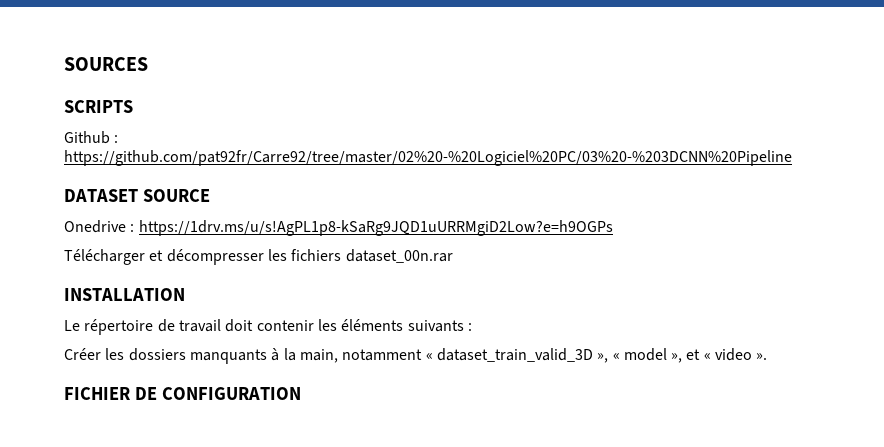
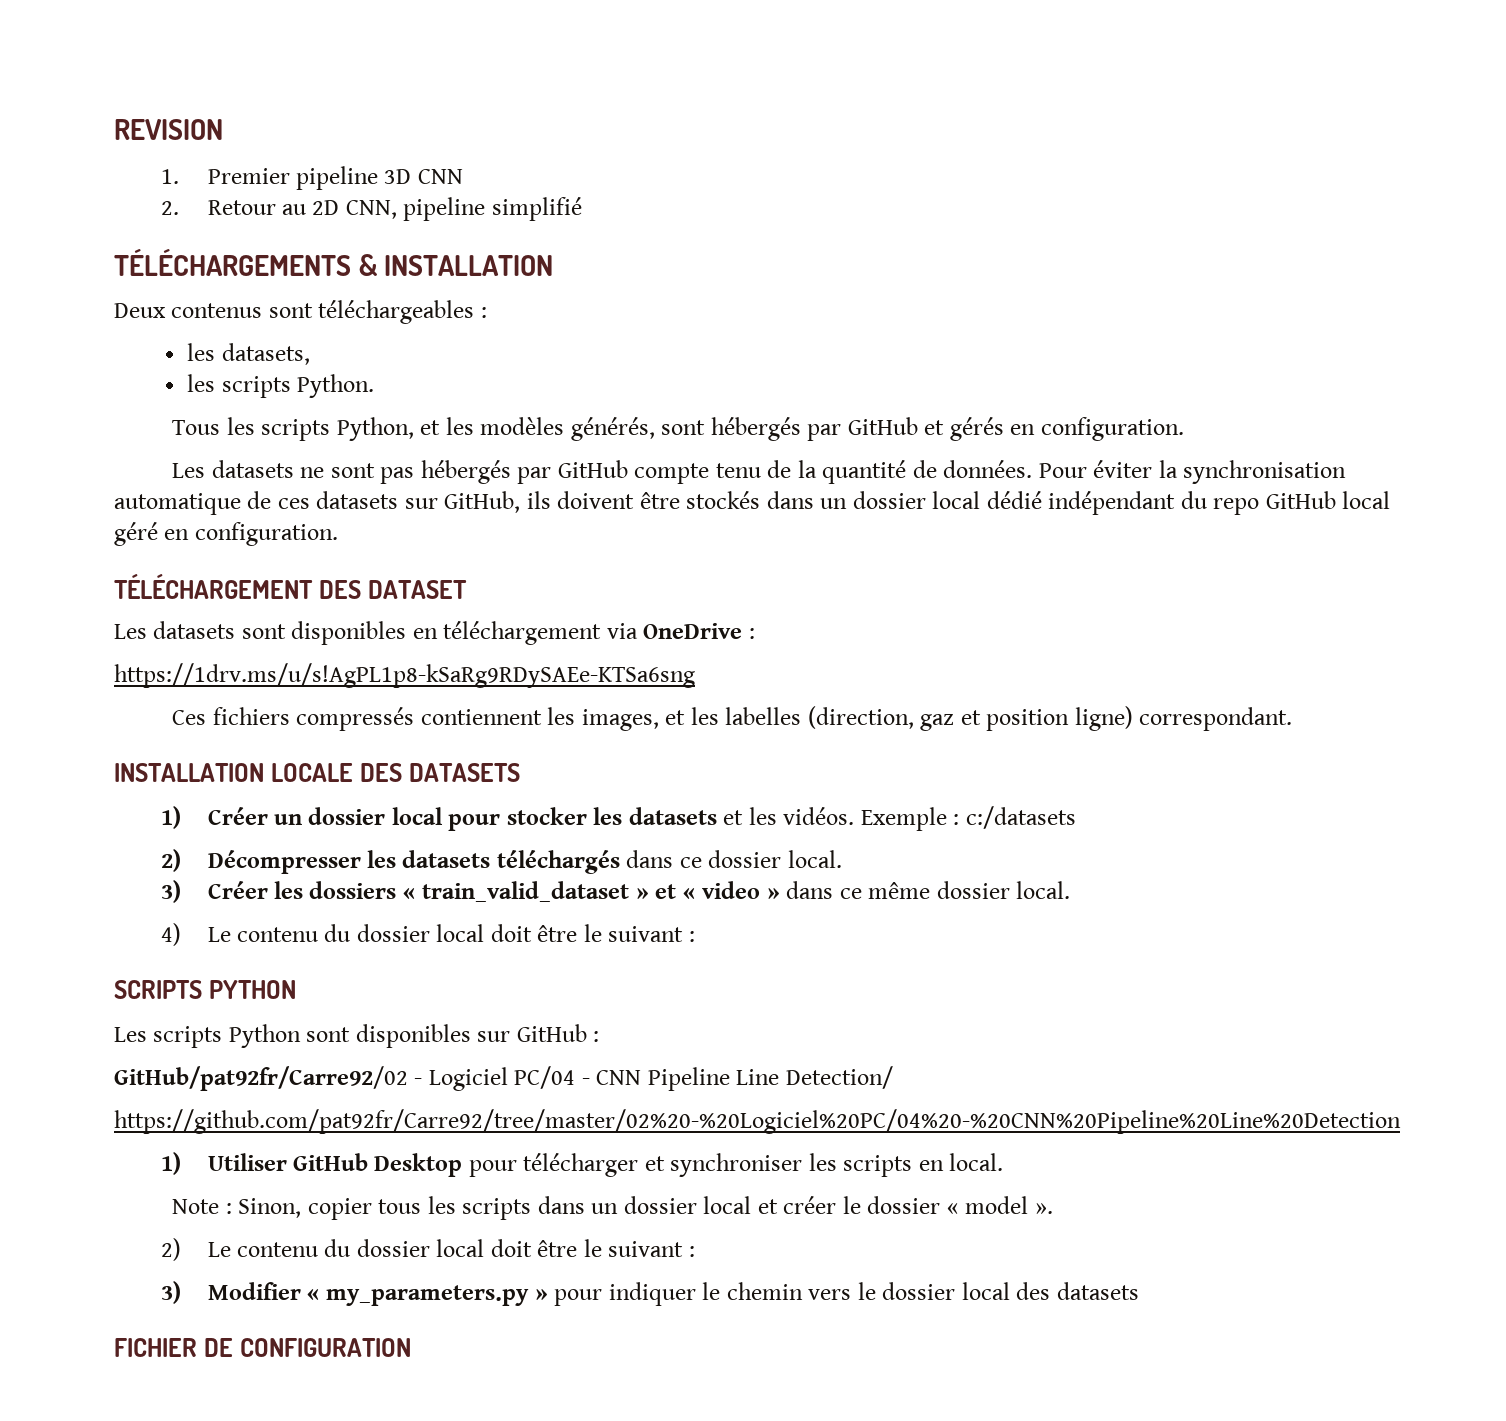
- SOURCES
- SCRIPTS
- Github : https://github.com/pat92fr/Carre92/tree/master/02%20-%20Logiciel%20PC/03%20-%203DCNN%20Pipeline
- DATASET SOURCE
- Onedrive : https://1drv.ms/u/s!AgPL1p8-kSaRg9JQD1uURRMgiD2Low?e=h9OGPs
- Télécharger et décompresser les fichiers dataset_00n.rar
- INSTALLATION
- Le répertoire de travail doit contenir les éléments suivants :
- Créer les dossiers manquants à la main, notamment « dataset_train_valid_3D », « model », et « video ».
+ REVISION
+ 1. Premier pipeline 3D CNN
+ 2. Retour au 2D CNN, pipeline simplifié
+ TÉLÉCHARGEMENTS & INSTALLATION
+ Deux contenus sont téléchargeables :
+ les datasets,
+ les scripts Python.
+ Tous les scripts Python, et les modèles générés, sont hébergés par GitHub et gérés en configuration.
+ Les datasets ne sont pas hébergés par GitHub compte tenu de la quantité de données. Pour éviter la synchronisation automatique de ces datasets sur GitHub, ils doivent être stockés dans un dossier local dédié indépendant du repo GitHub local géré en configuration.
+ TÉLÉCHARGEMENT DES DATASET
+ Les datasets sont disponibles en téléchargement via OneDrive :
+ https://1drv.ms/u/s!AgPL1p8-kSaRg9RDySAEe-KTSa6sng
+ Ces fichiers compressés contiennent les images, et les labelles (direction, gaz et position ligne) correspondant.
+ INSTALLATION LOCALE DES DATASETS
+ 1) Créer un dossier local pour stocker les datasets et les vidéos. Exemple : c:/datasets
+ 2) Décompresser les datasets téléchargés dans ce dossier local.
+ 3) Créer les dossiers « train_valid_dataset » et « video » dans ce même dossier local.
+ 4) Le contenu du dossier local doit être le suivant :
+ SCRIPTS PYTHON
+ Les scripts Python sont disponibles sur GitHub :
+ GitHub/pat92fr/Carre92/02 - Logiciel PC/04 - CNN Pipeline Line Detection/
+ https://github.com/pat92fr/Carre92/tree/master/02%20-%20Logiciel%20PC/04%20-%20CNN%20Pipeline%20Line%20Detection
+ 1) Utiliser GitHub Desktop pour télécharger et synchroniser les scripts en local.
+ Note : Sinon, copier tous les scripts dans un dossier local et créer le dossier « model ».
+ 2) Le contenu du dossier local doit être le suivant :
+ 3) Modifier « my_parameters.py » pour indiquer le chemin vers le dossier local des datasets

